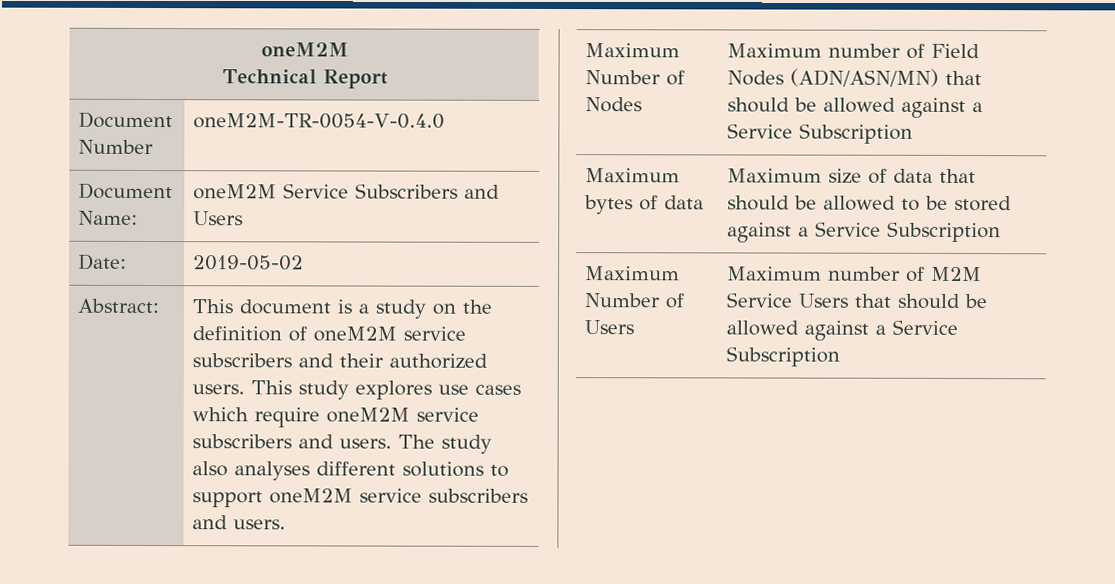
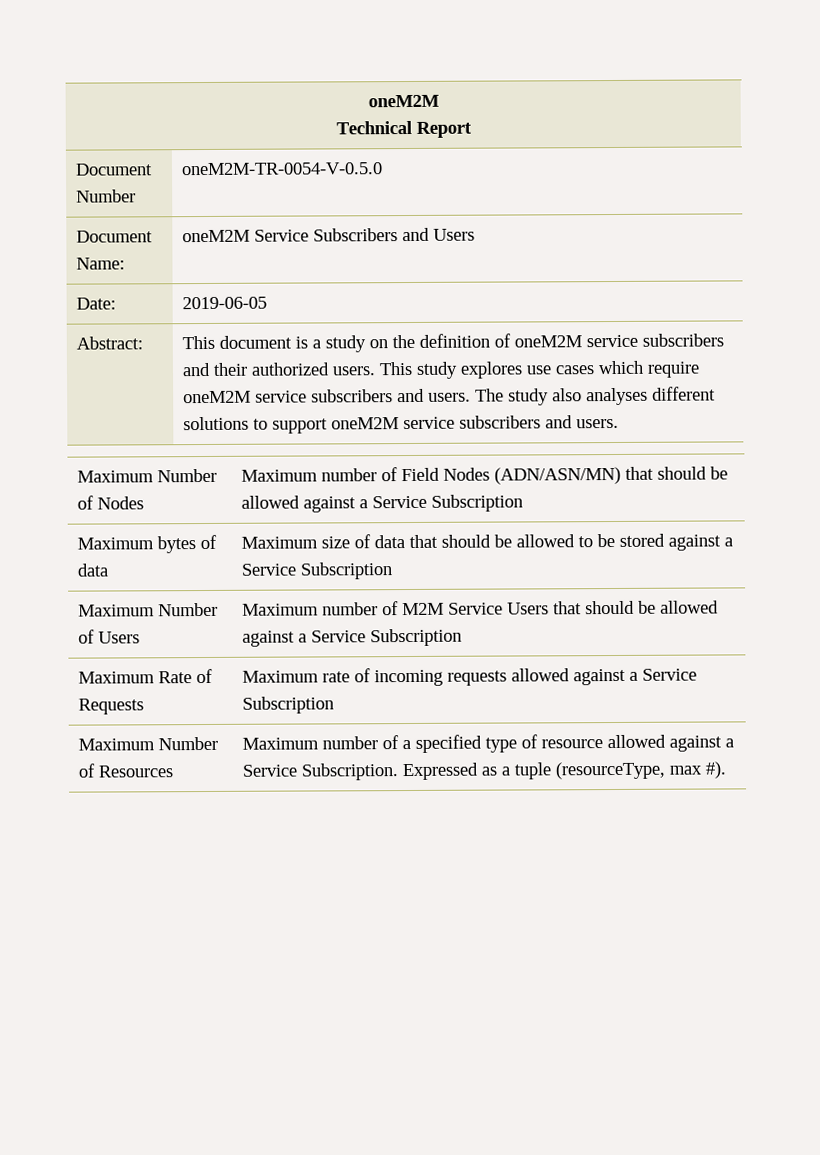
- Document Number | oneM2M-TR-0054-V-0.4.0
+ Document Number | oneM2M-TR-0054-V-0.5.0
- Date: | 2019-05-02
+ Date: | 2019-06-05
+ Maximum Rate of Requests | Maximum rate of incoming requests allowed against a Service Subscription
+ Maximum Number of Resources | Maximum number of a specified type of resource allowed against a Service Subscription. Expressed as a tuple (resourceType, max #).

